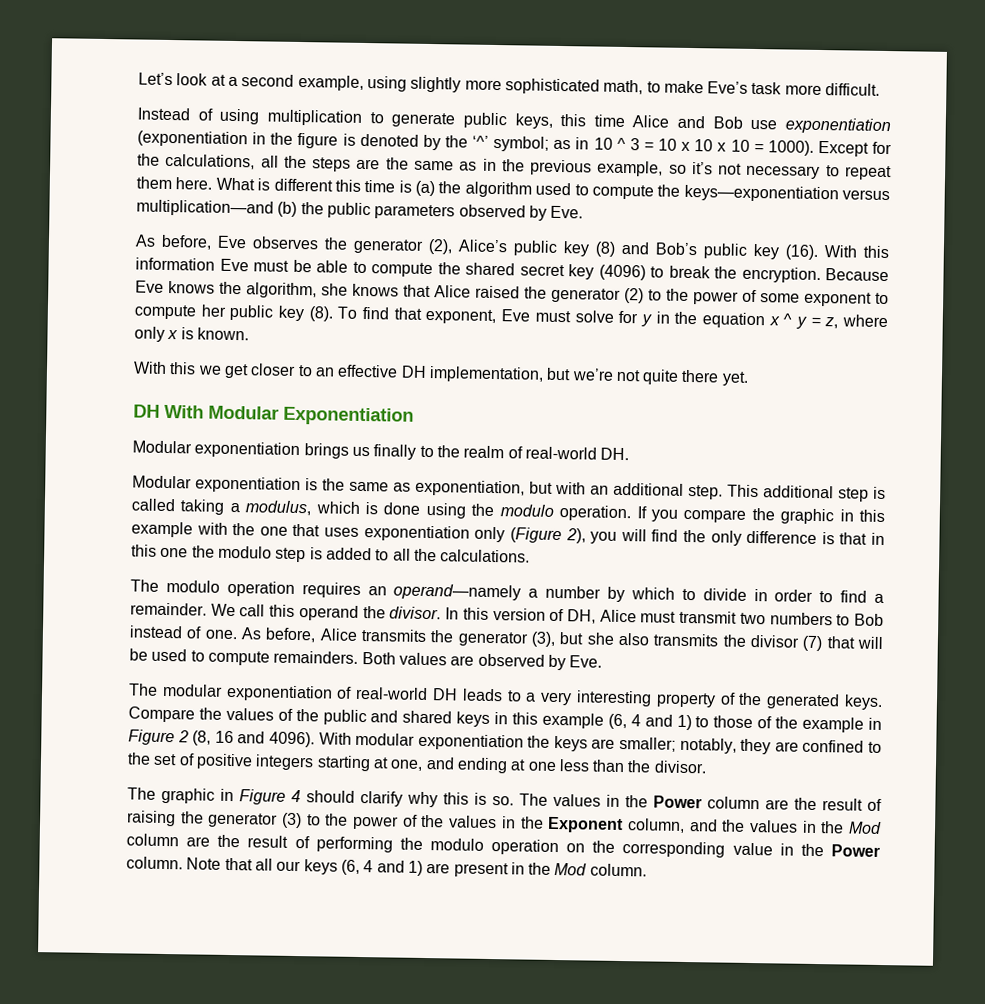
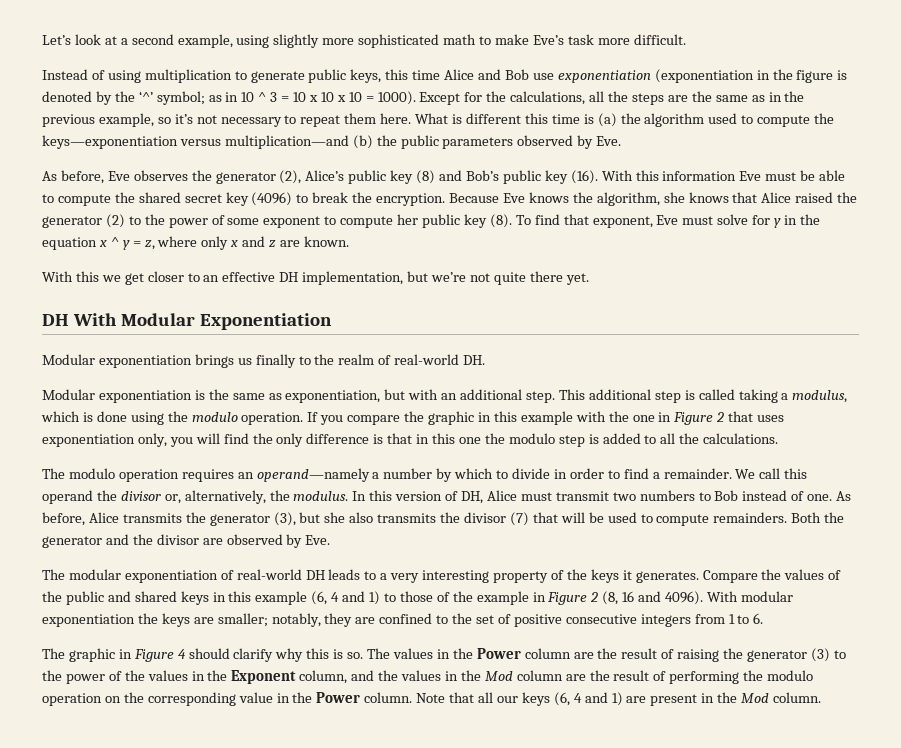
- Let’s look at a second example, using slightly more sophisticated math, to make Eve’s task more difficult.
+ Let’s look at a second example, using slightly more sophisticated math to make Eve’s task more difficult.
- To find that exponent, Eve must solve for y in the equation x ^ y = z, where only x is known.
+ To find that exponent, Eve must solve for y in the equation x ^ y = z, where only x and z are known.
- If you compare the graphic in this example with the one that uses exponentiation only (Figure 2), you will find the only difference is that in this one the modulo step is added to all the calculations.
+ If you compare the graphic in this example with the one in Figure 2 that uses exponentiation only, you will find the only difference is that in this one the modulo step is added to all the calculations.
- We call this operand the divisor.
+ We call this operand the divisor or, alternatively, the modulus.
- Both values are observed by Eve.
+ Both the generator and the divisor are observed by Eve.
- The modular exponentiation of real-world DH leads to a very interesting property of the generated keys.
+ The modular exponentiation of real-world DH leads to a very interesting property of the keys it generates.
- With modular exponentiation the keys are smaller; notably, they are confined to the set of positive integers starting at one, and ending at one less than the divisor.
+ With modular exponentiation the keys are smaller; notably, they are confined to the set of positive consecutive integers from 1 to 6.

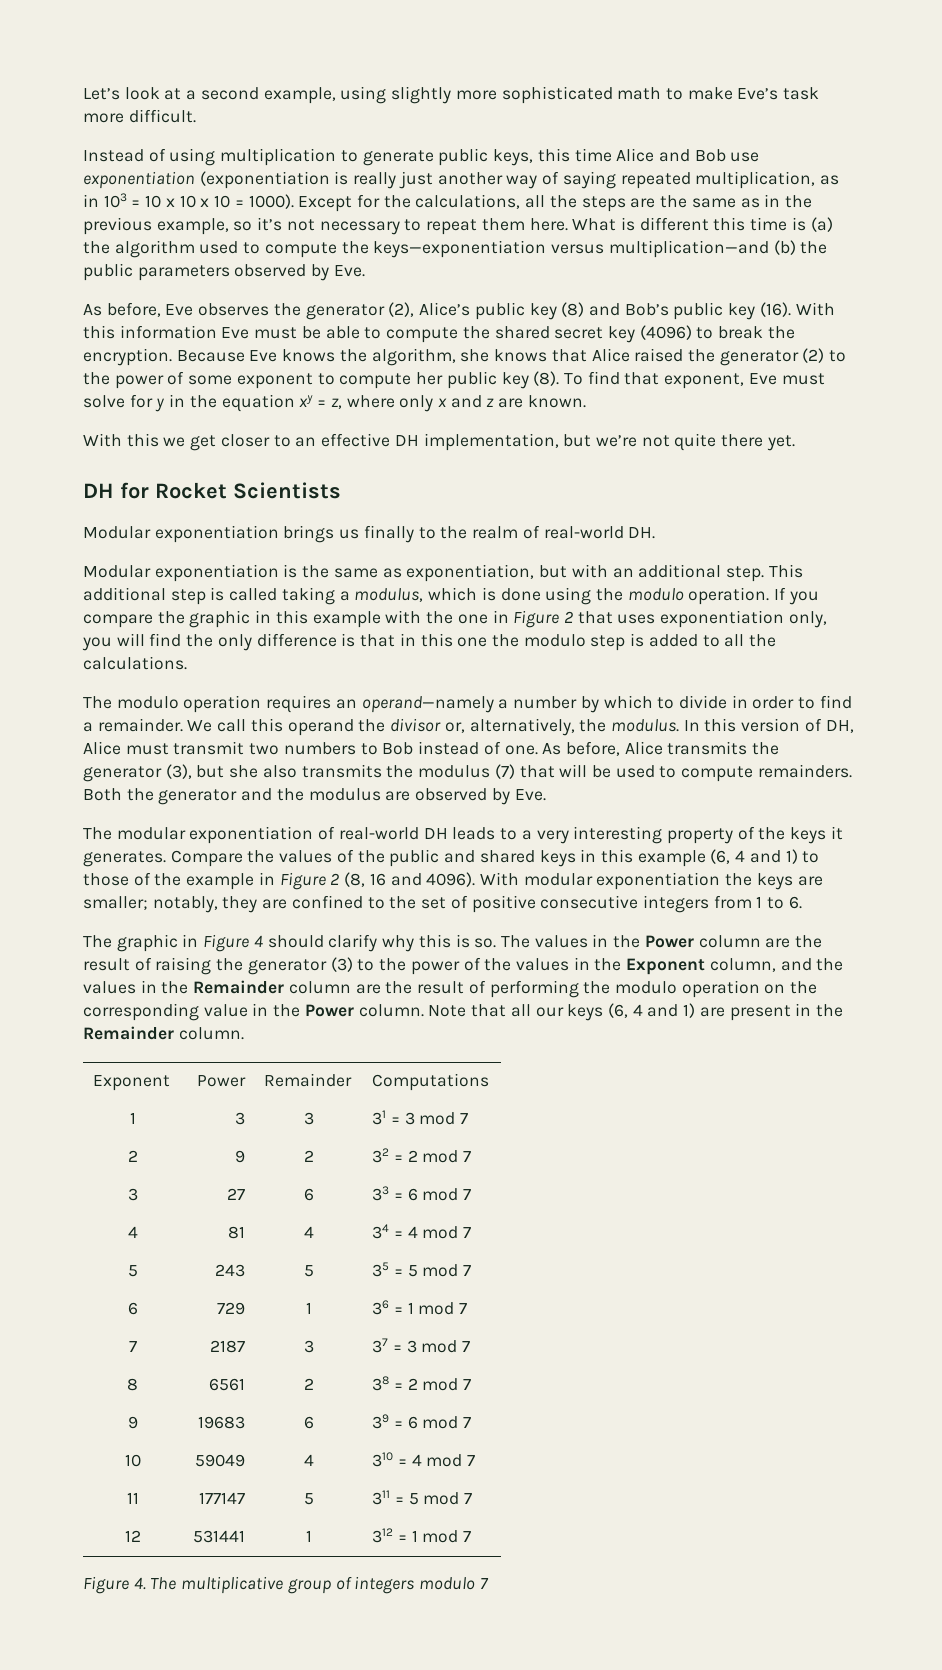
- Instead of using multiplication to generate public keys, this time Alice and Bob use exponentiation (exponentiation in the figure is denoted by the ‘^’ symbol; as in 10 ^ 3 = 10 x 10 x 10 = 1000).
+ Instead of using multiplication to generate public keys, this time Alice and Bob use exponentiation (exponentiation is really just another way of saying repeated multiplication, as in 103 = 10 x 10 x 10 = 1000).
- To find that exponent, Eve must solve for y in the equation x ^ y = z, where only x and z are known.
+ To find that exponent, Eve must solve for y in the equation xy = z, where only x and z are known.
- DH With Modular Exponentiation
+ DH for Rocket Scientists
- As before, Alice transmits the generator (3), but she also transmits the divisor (7) that will be used to compute remainders.
+ As before, Alice transmits the generator (3), but she also transmits the modulus (7) that will be used to compute remainders.
- Both the generator and the divisor are observed by Eve.
+ Both the generator and the modulus are observed by Eve.
- The values in the Power column are the result of raising the generator (3) to the power of the values in the Exponent column, and the values in the Mod column are the result of performing the modulo operation on the corresponding value in the Power column.
+ The values in the Power column are the result of raising the generator (3) to the power of the values in the Exponent column, and the values in the Remainder column are the result of performing the modulo operation on the corresponding value in the Power column.
- Note that all our keys (6, 4 and 1) are present in the Mod column.
+ Note that all our keys (6, 4 and 1) are present in the Remainder column.
+ Exponent | Power | Remainder | Computations
+ 1 | 3 | 3 | 31 = 3 mod 7
+ 2 | 9 | 2 | 32 = 2 mod 7
+ 3 | 27 | 6 | 33 = 6 mod 7
+ 4 | 81 | 4 | 34 = 4 mod 7
+ 5 | 243 | 5 | 35 = 5 mod 7
+ 6 | 729 | 1 | 36 = 1 mod 7
+ 7 | 2187 | 3 | 37 = 3 mod 7
+ 8 | 6561 | 2 | 38 = 2 mod 7
+ 9 | 19683 | 6 | 39 = 6 mod 7
+ 10 | 59049 | 4 | 310 = 4 mod 7
+ 11 | 177147 | 5 | 311 = 5 mod 7
+ 12 | 531441 | 1 | 312 = 1 mod 7
+ Figure 4. The multiplicative group of integers modulo 7

